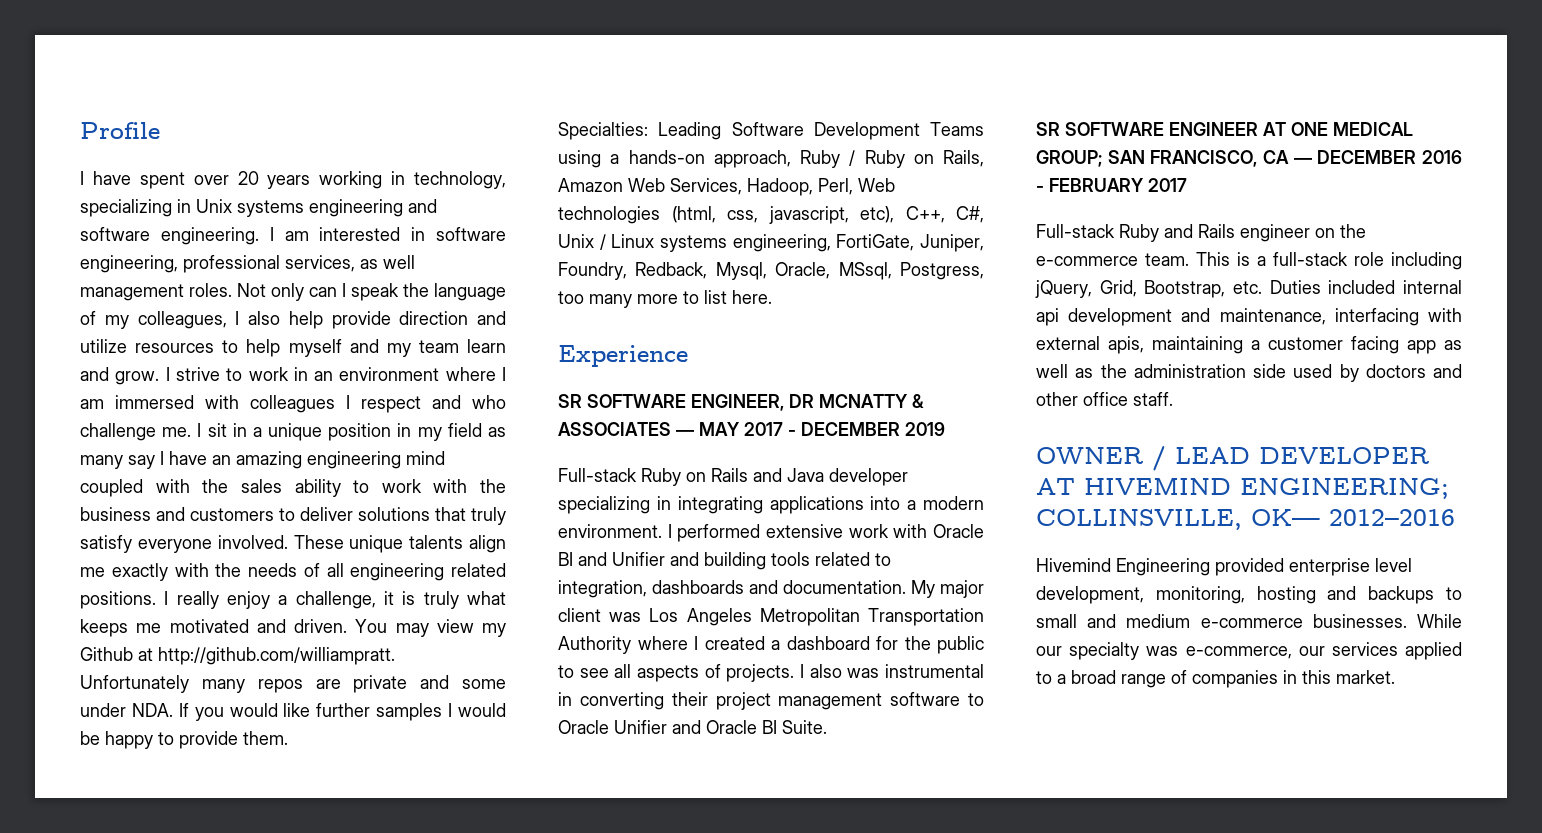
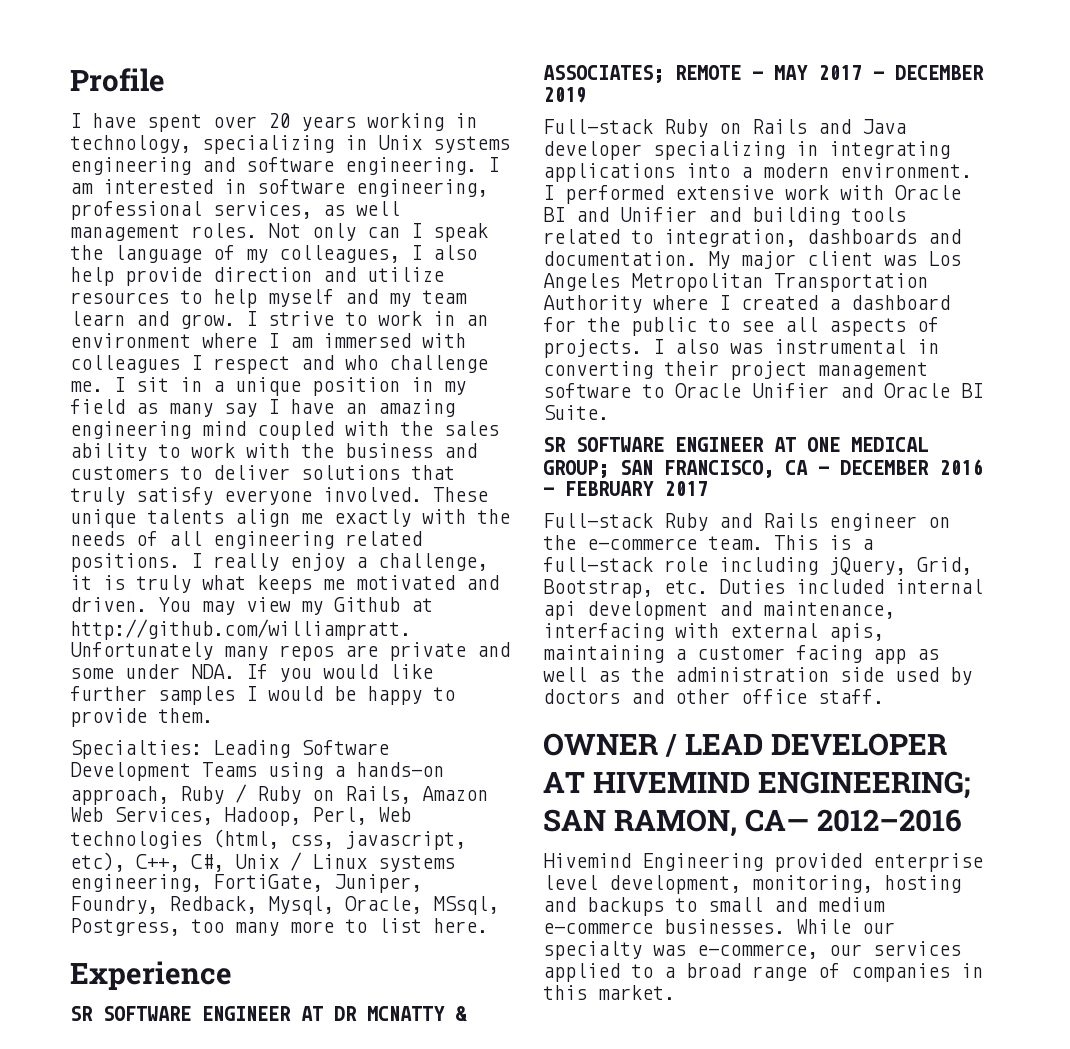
- SR SOFTWARE ENGINEER, DR MCNATTY & ASSOCIATES — MAY 2017 - DECEMBER 2019
+ SR SOFTWARE ENGINEER AT DR MCNATTY & ASSOCIATES; REMOTE — MAY 2017 - DECEMBER 2019
- OWNER / LEAD DEVELOPER AT HIVEMIND ENGINEERING; COLLINSVILLE, OK— 2012–2016
+ OWNER / LEAD DEVELOPER AT HIVEMIND ENGINEERING; SAN RAMON, CA— 2012–2016

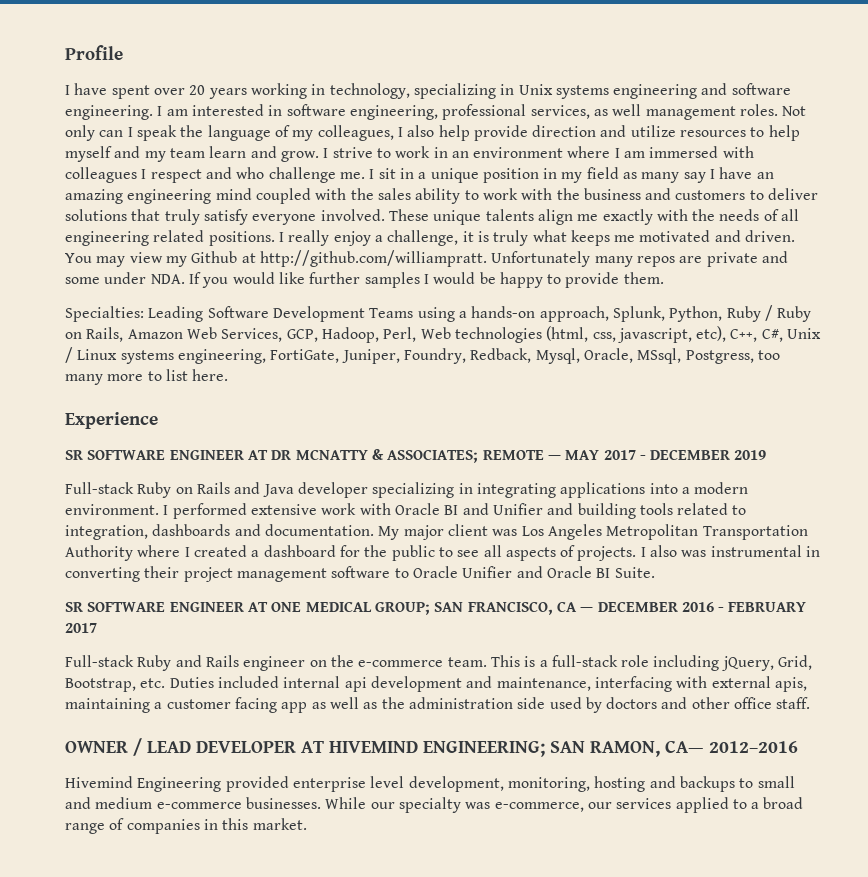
- Specialties: Leading Software Development Teams using a hands-on approach, Ruby / Ruby on Rails, Amazon Web Services, Hadoop, Perl, Web technologies (html, css, javascript, etc), C++, C#, Unix / Linux systems engineering, FortiGate, Juniper, Foundry, Redback, Mysql, Oracle, MSsql, Postgress, too many more to list here.
+ Specialties: Leading Software Development Teams using a hands-on approach, Splunk, Python, Ruby / Ruby on Rails, Amazon Web Services, GCP, Hadoop, Perl, Web technologies (html, css, javascript, etc), C++, C#, Unix / Linux systems engineering, FortiGate, Juniper, Foundry, Redback, Mysql, Oracle, MSsql, Postgress, too many more to list here.

